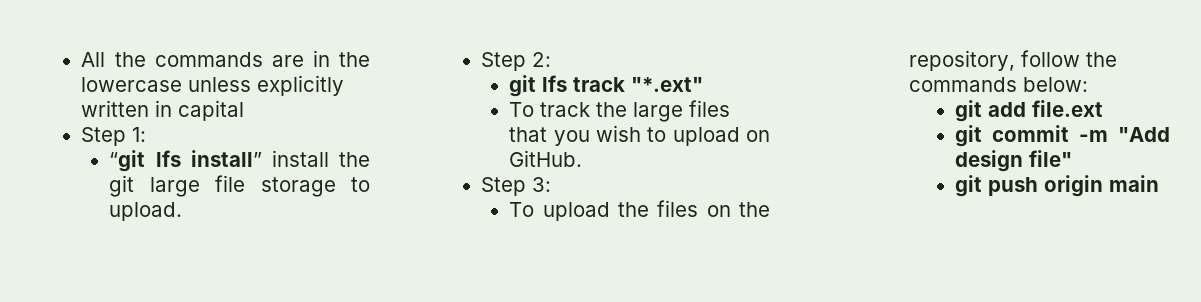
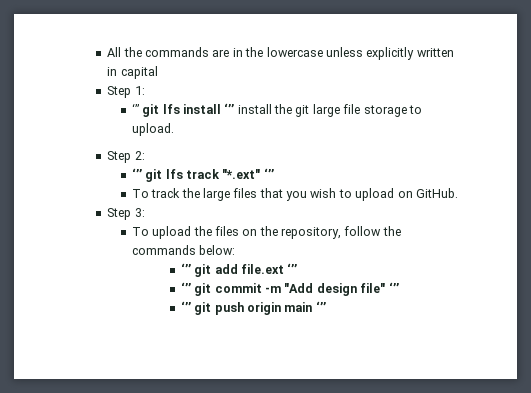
- “git lfs install” install the git large file storage to upload.
+ ‘’’ git lfs install ‘’’ install the git large file storage to upload.
- git lfs track "*.ext"
+ ‘’’ git lfs track "*.ext" ‘’’
- git add file.ext
- git commit -m "Add design file"
- git push origin main
+ ‘’’ git add file.ext ‘’’
+ ‘’’ git commit -m "Add design file" ‘’’
+ ‘’’ git push origin main ‘’’

